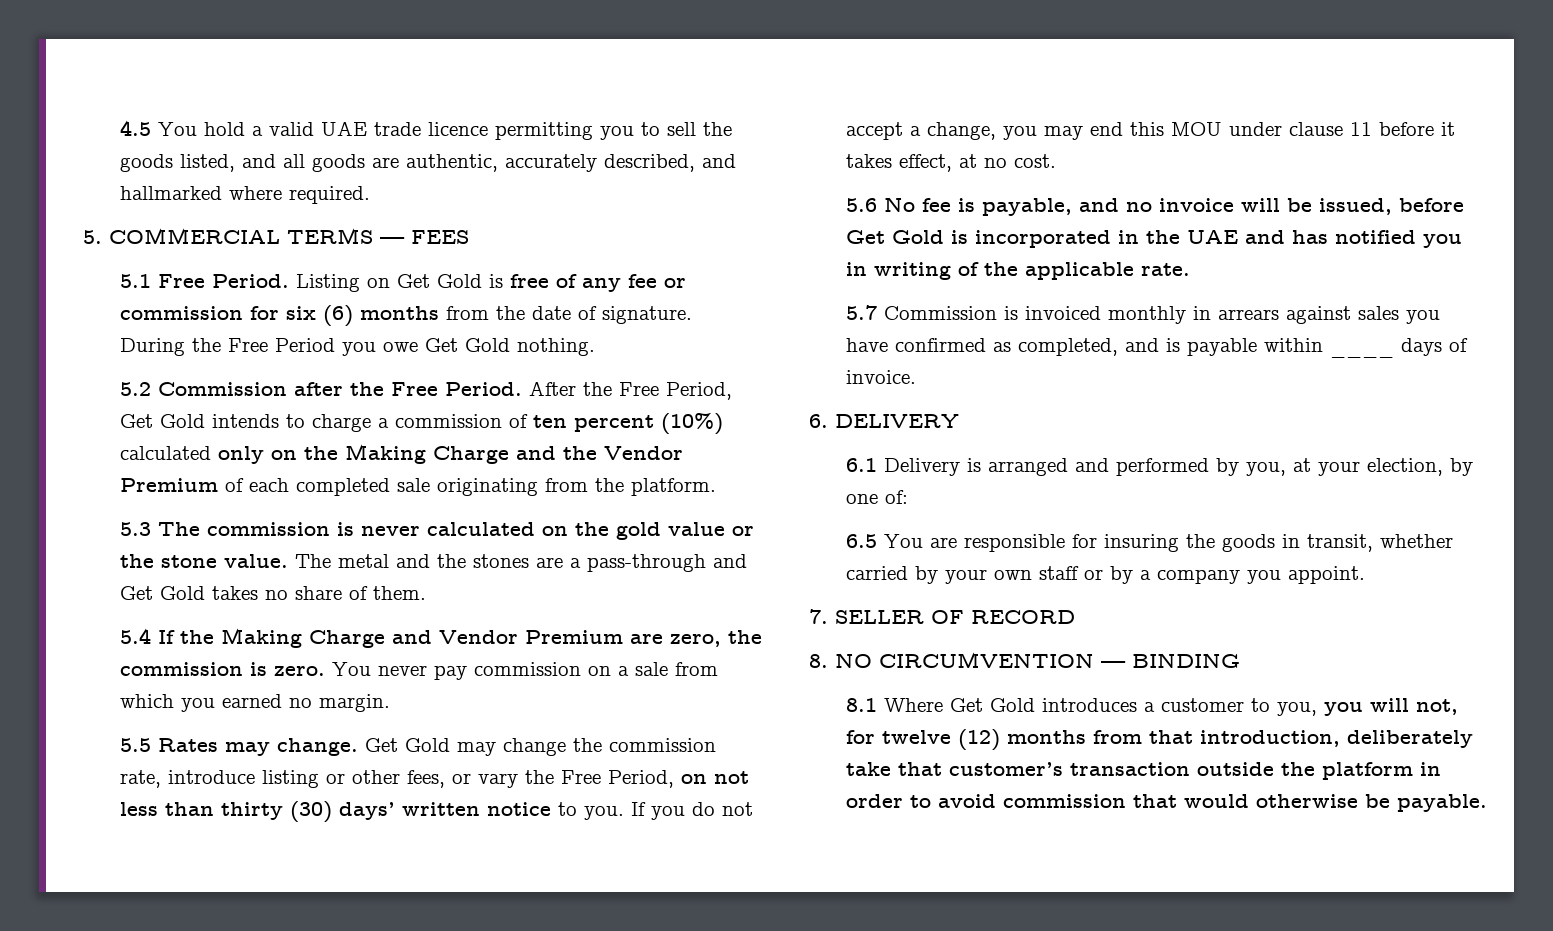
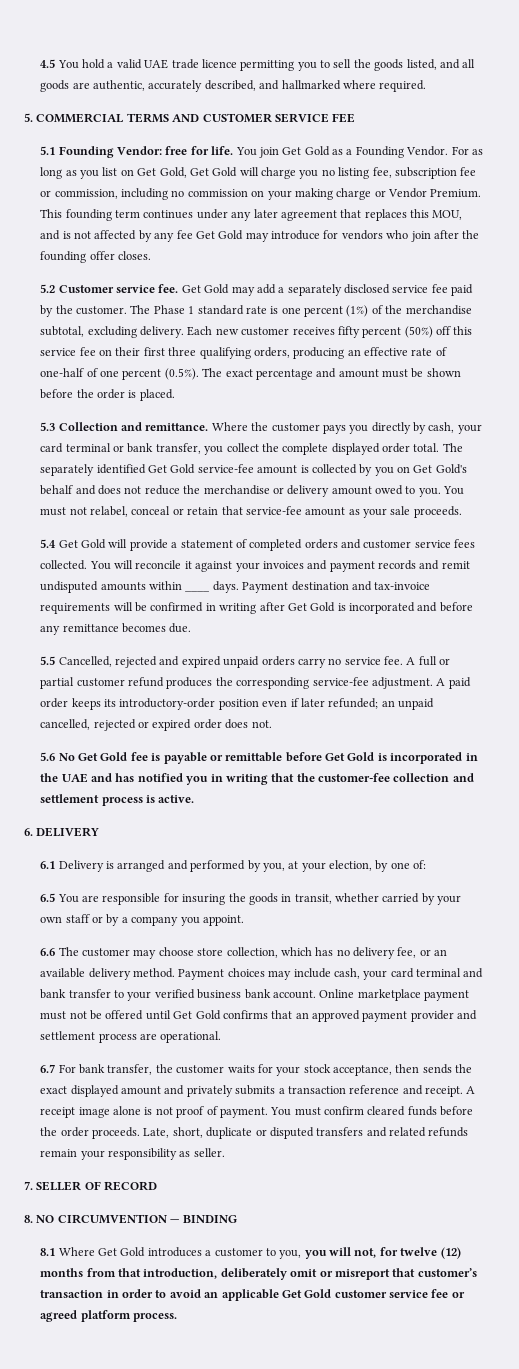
- 5. COMMERCIAL TERMS — FEES
- 5.1 Free Period. Listing on Get Gold is free of any fee or commission for six (6) months from the date of signature. During the Free Period you owe Get Gold nothing.
- 5.2 Commission after the Free Period. After the Free Period, Get Gold intends to charge a commission of ten percent (10%) calculated only on the Making Charge and the Vendor Premium of each completed sale originating from the platform.
- 5.3 The commission is never calculated on the gold value or the stone value. The metal and the stones are a pass-through and Get Gold takes no share of them.
- 5.4 If the Making Charge and Vendor Premium are zero, the commission is zero. You never pay commission on a sale from which you earned no margin.
- 5.5 Rates may change. Get Gold may change the commission rate, introduce listing or other fees, or vary the Free Period, on not less than thirty (30) days’ written notice to you. If you do not accept a change, you may end this MOU under clause 11 before it takes effect, at no cost.
- 5.6 No fee is payable, and no invoice will be issued, before Get Gold is incorporated in the UAE and has notified you in writing of the applicable rate.
- 5.7 Commission is invoiced monthly in arrears against sales you have confirmed as completed, and is payable within ____ days of invoice.
+ 5. COMMERCIAL TERMS AND CUSTOMER SERVICE FEE
+ 5.1 Founding Vendor: free for life. You join Get Gold as a Founding Vendor. For as long as you list on Get Gold, Get Gold will charge you no listing fee, subscription fee or commission, including no commission on your making charge or Vendor Premium. This founding term continues under any later agreement that replaces this MOU, and is not affected by any fee Get Gold may introduce for vendors who join after the founding offer closes.
+ 5.2 Customer service fee. Get Gold may add a separately disclosed service fee paid by the customer. The Phase 1 standard rate is one percent (1%) of the merchandise subtotal, excluding delivery. Each new customer receives fifty percent (50%) off this service fee on their first three qualifying orders, producing an effective rate of one-half of one percent (0.5%). The exact percentage and amount must be shown before the order is placed.
+ 5.3 Collection and remittance. Where the customer pays you directly by cash, your card terminal or bank transfer, you collect the complete displayed order total. The separately identified Get Gold service-fee amount is collected by you on Get Gold's behalf and does not reduce the merchandise or delivery amount owed to you. You must not relabel, conceal or retain that service-fee amount as your sale proceeds.
+ 5.4 Get Gold will provide a statement of completed orders and customer service fees collected. You will reconcile it against your invoices and payment records and remit undisputed amounts within ____ days. Payment destination and tax-invoice requirements will be confirmed in writing after Get Gold is incorporated and before any remittance becomes due.
+ 5.5 Cancelled, rejected and expired unpaid orders carry no service fee. A full or partial customer refund produces the corresponding service-fee adjustment. A paid order keeps its introductory-order position even if later refunded; an unpaid cancelled, rejected or expired order does not.
+ 5.6 No Get Gold fee is payable or remittable before Get Gold is incorporated in the UAE and has notified you in writing that the customer-fee collection and settlement process is active.
+ 6.6 The customer may choose store collection, which has no delivery fee, or an available delivery method. Payment choices may include cash, your card terminal and bank transfer to your verified business bank account. Online marketplace payment must not be offered until Get Gold confirms that an approved payment provider and settlement process are operational.
+ 6.7 For bank transfer, the customer waits for your stock acceptance, then sends the exact displayed amount and privately submits a transaction reference and receipt. A receipt image alone is not proof of payment. You must confirm cleared funds before the order proceeds. Late, short, duplicate or disputed transfers and related refunds remain your responsibility as seller.
- 8.1 Where Get Gold introduces a customer to you, you will not, for twelve (12) months from that introduction, deliberately take that customer’s transaction outside the platform in order to avoid commission that would otherwise be payable.
+ 8.1 Where Get Gold introduces a customer to you, you will not, for twelve (12) months from that introduction, deliberately omit or misreport that customer’s transaction in order to avoid an applicable Get Gold customer service fee or agreed platform process.

